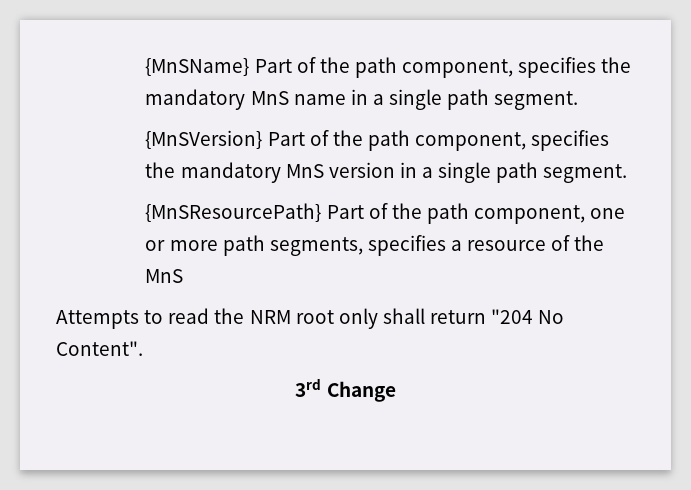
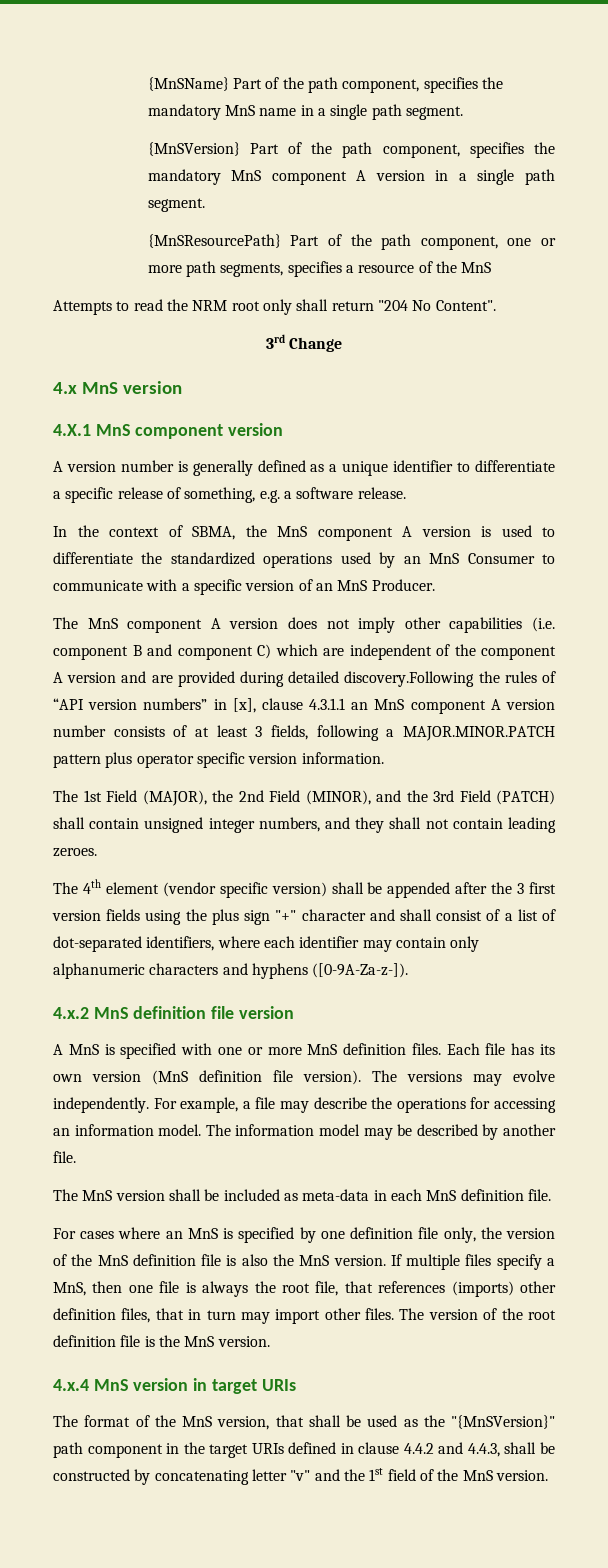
- {MnSVersion} Part of the path component, specifies the mandatory MnS version in a single path segment.
+ {MnSVersion} Part of the path component, specifies the mandatory MnS component A version in a single path segment.
+ 4.x MnS version
+ 4.X.1 MnS component version
+ A version number is generally defined as a unique identifier to differentiate a specific release of something, e.g. a software release.
+ In the context of SBMA, the MnS component A version is used to differentiate the standardized operations used by an MnS Consumer to communicate with a specific version of an MnS Producer.
+ The MnS component A version does not imply other capabilities (i.e. component B and component C) which are independent of the component A version and are provided during detailed discovery.Following the rules of “API version numbers” in [x], clause 4.3.1.1 an MnS component A version number consists of at least 3 fields, following a MAJOR.MINOR.PATCH pattern plus operator specific version information.
+ The 1st Field (MAJOR), the 2nd Field (MINOR), and the 3rd Field (PATCH) shall contain unsigned integer numbers, and they shall not contain leading zeroes.
+ The 4th element (vendor specific version) shall be appended after the 3 first version fields using the plus sign "+" character and shall consist of a list of dot-separated identifiers, where each identifier may contain only alphanumeric characters and hyphens ([0-9A-Za-z-]).
+ 4.x.2 MnS definition file version
+ A MnS is specified with one or more MnS definition files. Each file has its own version (MnS definition file version). The versions may evolve independently. For example, a file may describe the operations for accessing an information model. The information model may be described by another file.
+ The MnS version shall be included as meta-data in each MnS definition file.
+ For cases where an MnS is specified by one definition file only, the version of the MnS definition file is also the MnS version. If multiple files specify a MnS, then one file is always the root file, that references (imports) other definition files, that in turn may import other files. The version of the root definition file is the MnS version.
+ 4.x.4 MnS version in target URIs
+ The format of the MnS version, that shall be used as the "{MnSVersion}" path component in the target URIs defined in clause 4.4.2 and 4.4.3, shall be constructed by concatenating letter "v" and the 1st field of the MnS version.

